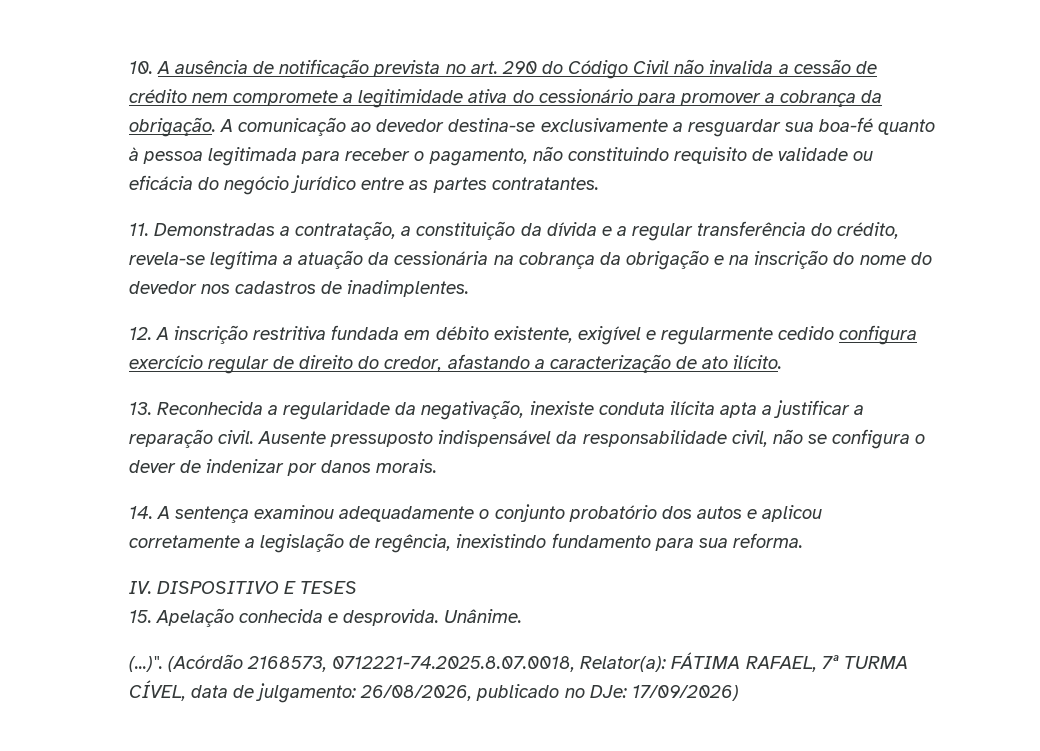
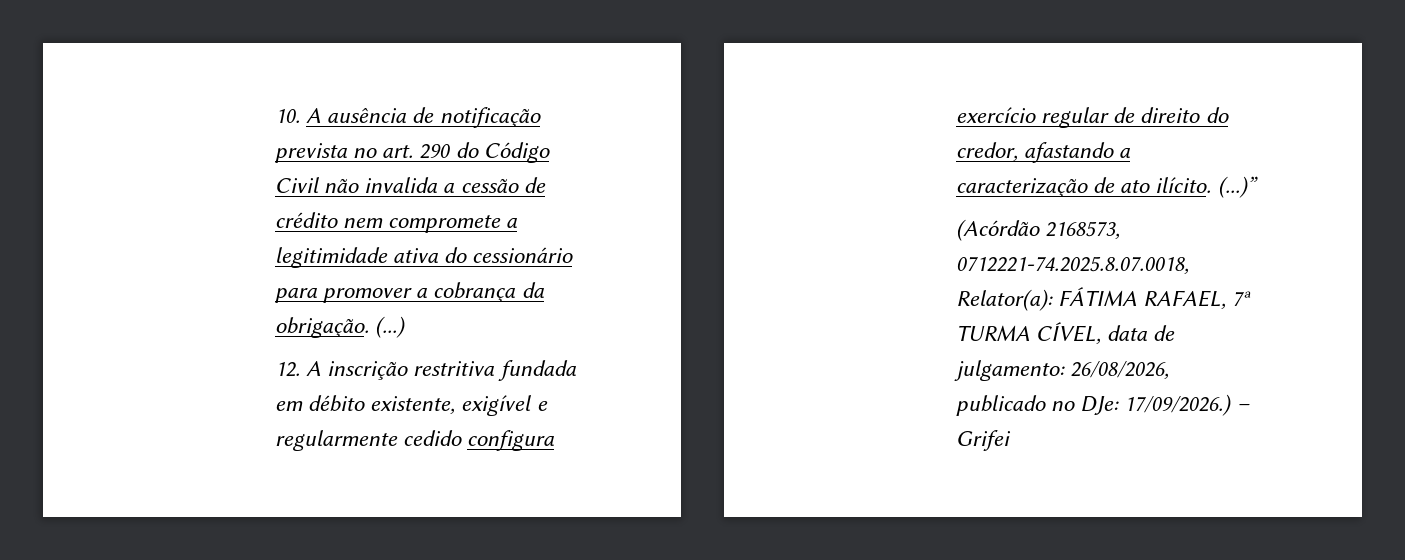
- A comunicação ao devedor destina-se exclusivamente a resguardar sua boa-fé quanto à pessoa legitimada para receber o pagamento, não constituindo requisito de validade ou eficácia do negócio jurídico entre as partes contratantes.
- 11. Demonstradas a contratação, a constituição da dívida e a regular transferência do crédito, revela-se legítima a atuação da cessionária na cobrança da obrigação e na inscrição do nome do devedor nos cadastros de inadimplentes.
+ (...)
- 12. A inscrição restritiva fundada em débito existente, exigível e regularmente cedido configura exercício regular de direito do credor, afastando a caracterização de ato ilícito.
- 13. Reconhecida a regularidade da negativação, inexiste conduta ilícita apta a justificar a reparação civil. Ausente pressuposto indispensável da responsabilidade civil, não se configura o dever de indenizar por danos morais.
- 14. A sentença examinou adequadamente o conjunto probatório dos autos e aplicou corretamente a legislação de regência, inexistindo fundamento para sua reforma.
- IV. DISPOSITIVO E TESES
- 15. Apelação conhecida e desprovida. Unânime.
- (...)". (Acórdão 2168573, 0712221-74.2025.8.07.0018, Relator(a): FÁTIMA RAFAEL, 7ª TURMA CÍVEL, data de julgamento: 26/08/2026, publicado no DJe: 17/09/2026)
+ 12. A inscrição restritiva fundada em débito existente, exigível e regularmente cedido configura exercício regular de direito do credor, afastando a caracterização de ato ilícito. (...)”
+ (Acórdão 2168573, 0712221-74.2025.8.07.0018, Relator(a): FÁTIMA RAFAEL, 7ª TURMA CÍVEL, data de julgamento: 26/08/2026, publicado no DJe: 17/09/2026.) – Grifei

